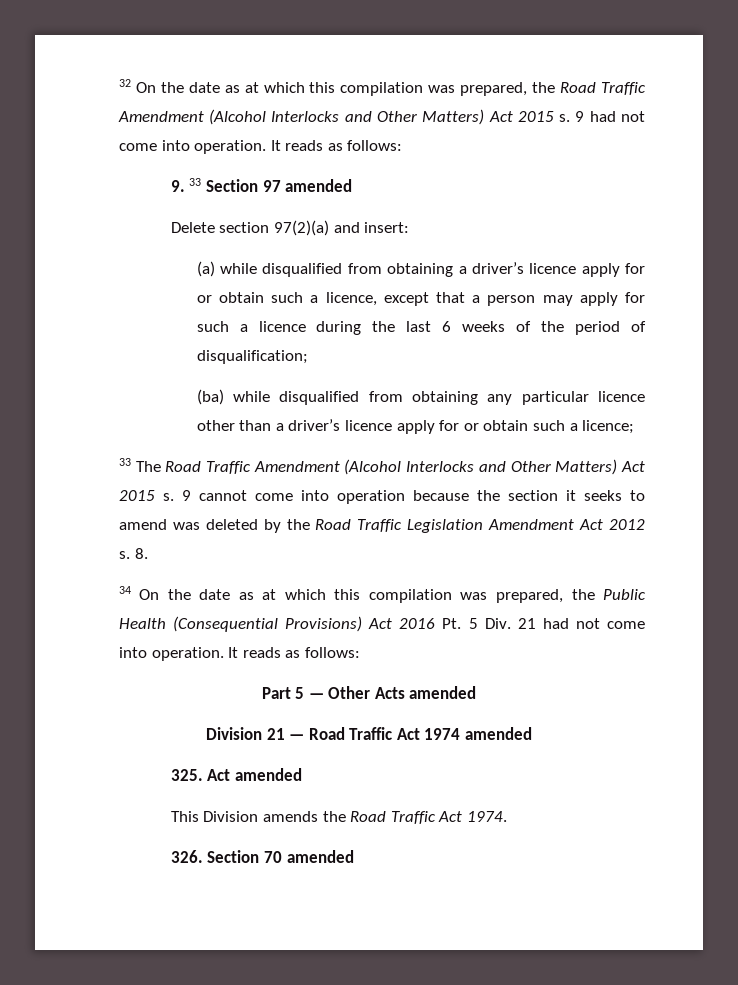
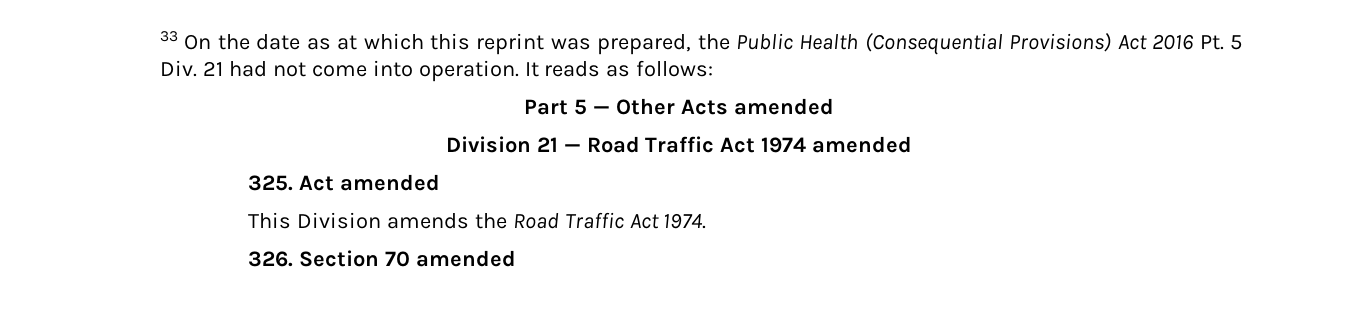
- 32 On the date as at which this compilation was prepared, the Road Traffic Amendment (Alcohol Interlocks and Other Matters) Act 2015 s. 9 had not come into operation. It reads as follows:
- 9. 33 Section 97 amended
- Delete section 97(2)(a) and insert:
- (a) while disqualified from obtaining a driver’s licence apply for or obtain such a licence, except that a person may apply for such a licence during the last 6 weeks of the period of disqualification;
- (ba) while disqualified from obtaining any particular licence other than a driver’s licence apply for or obtain such a licence;
- 33 The Road Traffic Amendment (Alcohol Interlocks and Other Matters) Act 2015 s. 9 cannot come into operation because the section it seeks to amend was deleted by the Road Traffic Legislation Amendment Act 2012 s. 8.
- 34 On the date as at which this compilation was prepared, the Public Health (Consequential Provisions) Act 2016 Pt. 5 Div. 21 had not come into operation.
+ 33 On the date as at which this reprint was prepared, the Public Health (Consequential Provisions) Act 2016 Pt. 5 Div. 21 had not come into operation.

